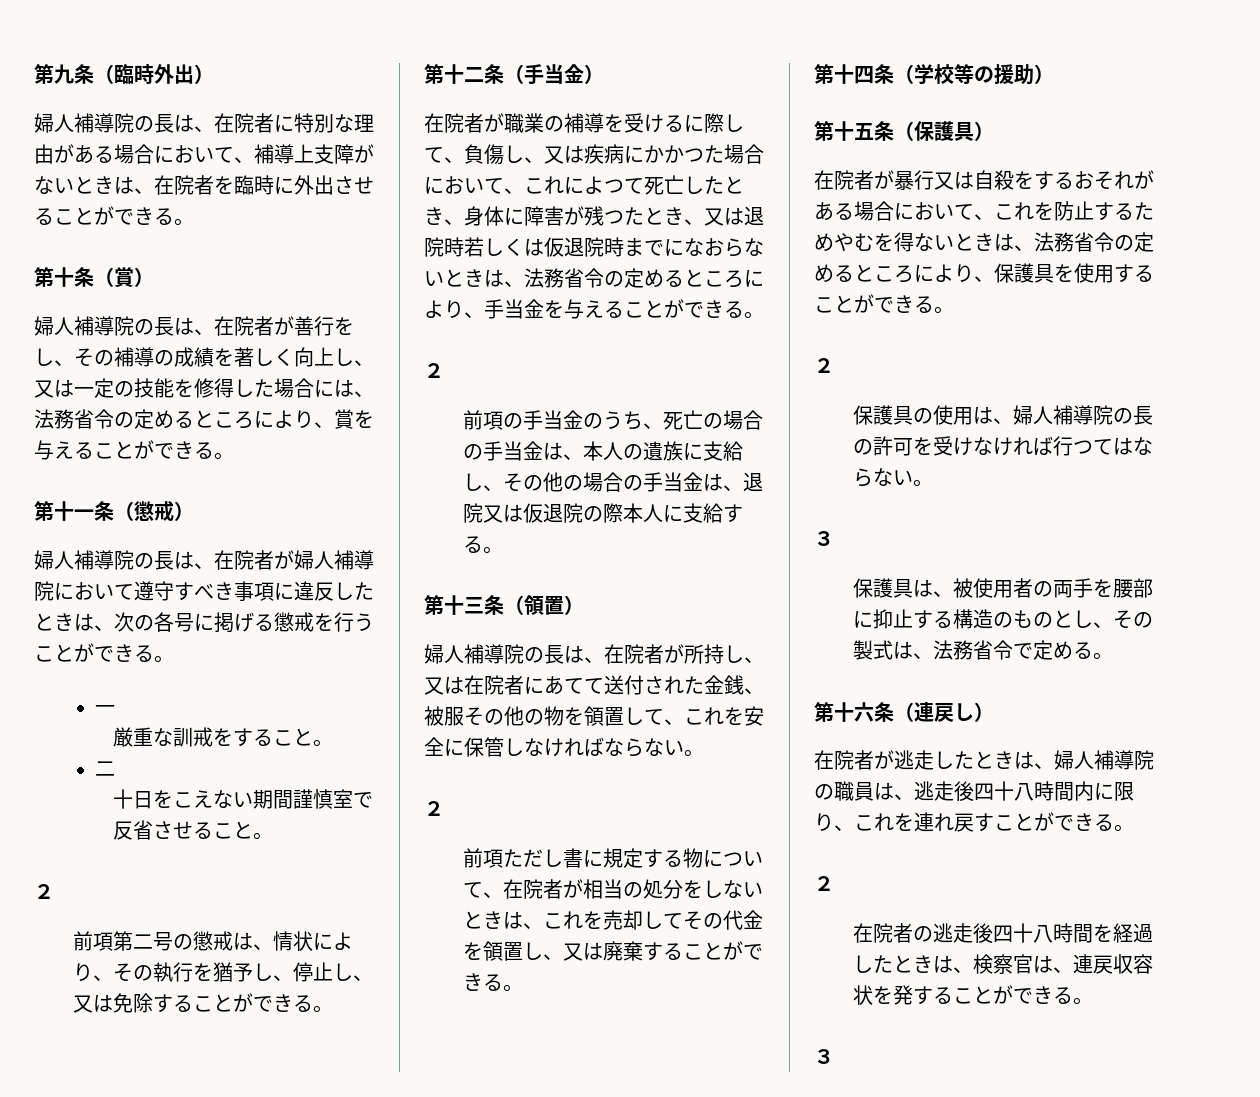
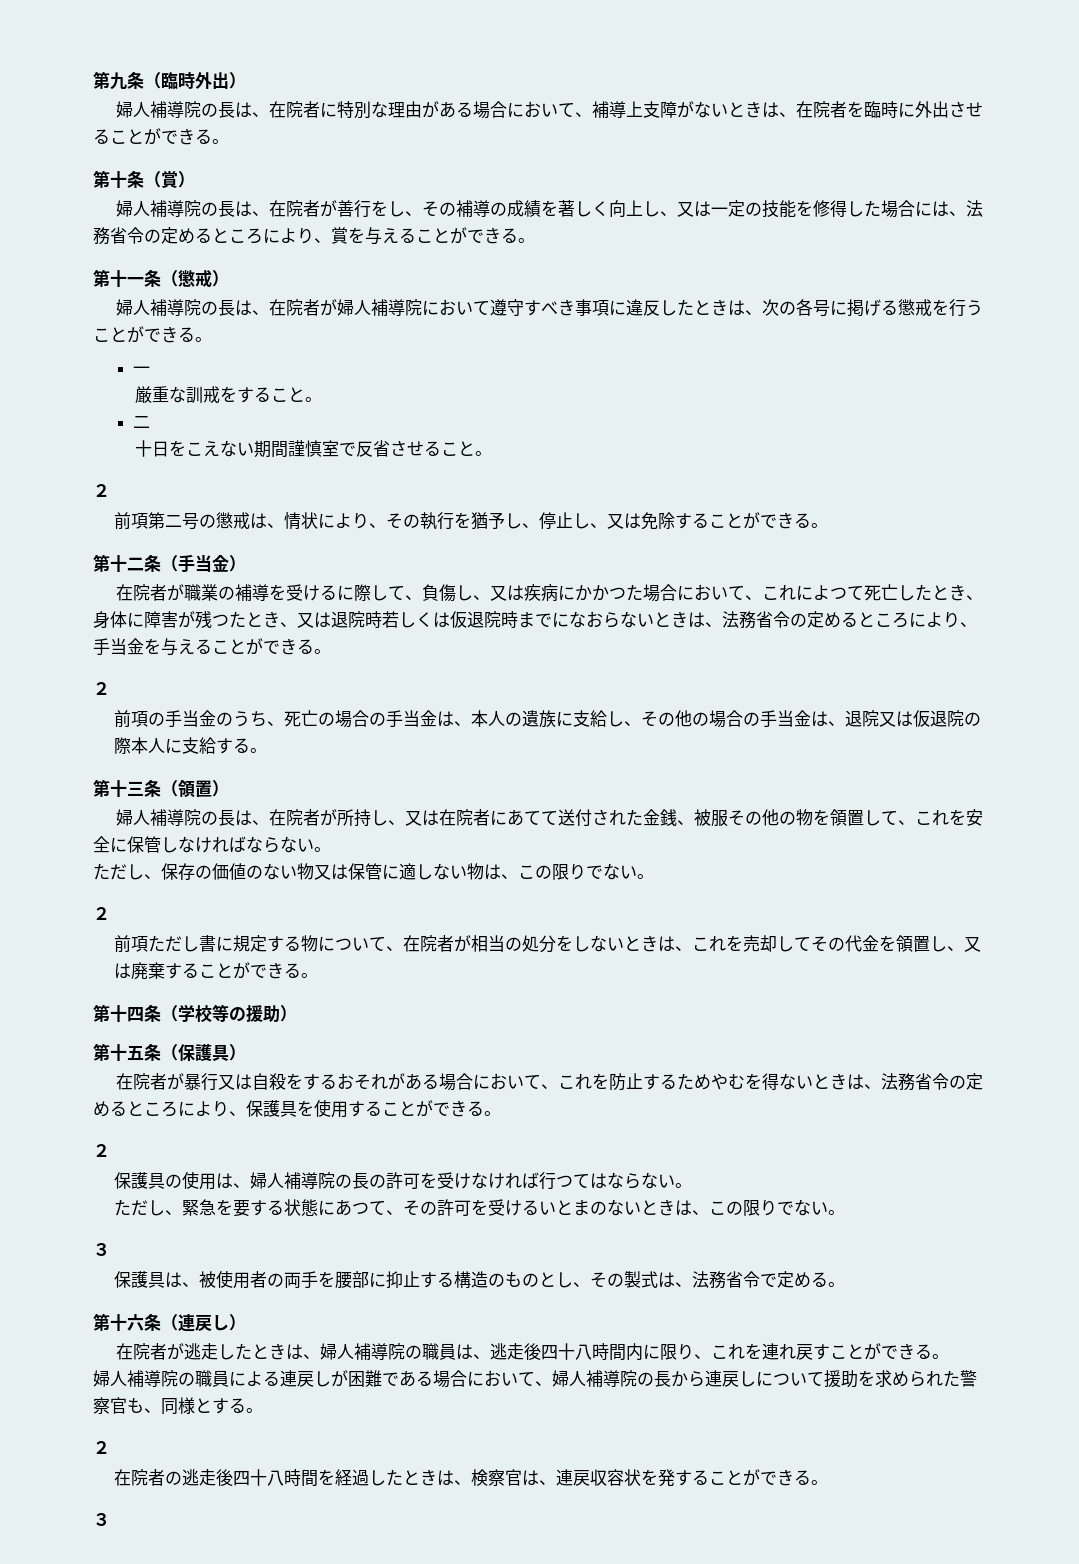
+ ただし、保存の価値のない物又は保管に適しない物は、この限りでない。
+ ただし、緊急を要する状態にあつて、その許可を受けるいとまのないときは、この限りでない。
+ 婦人補導院の職員による連戻しが困難である場合において、婦人補導院の長から連戻しについて援助を求められた警察官も、同様とする。

